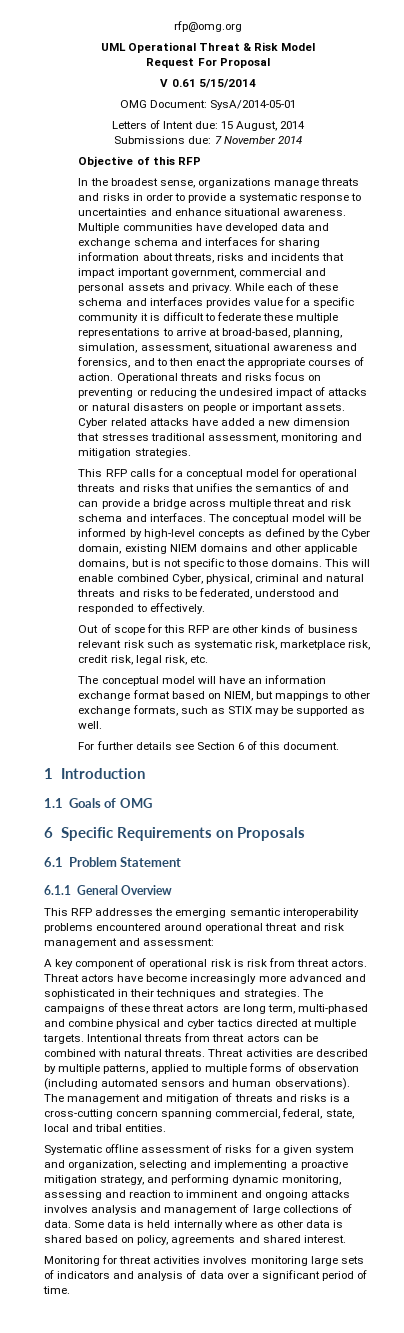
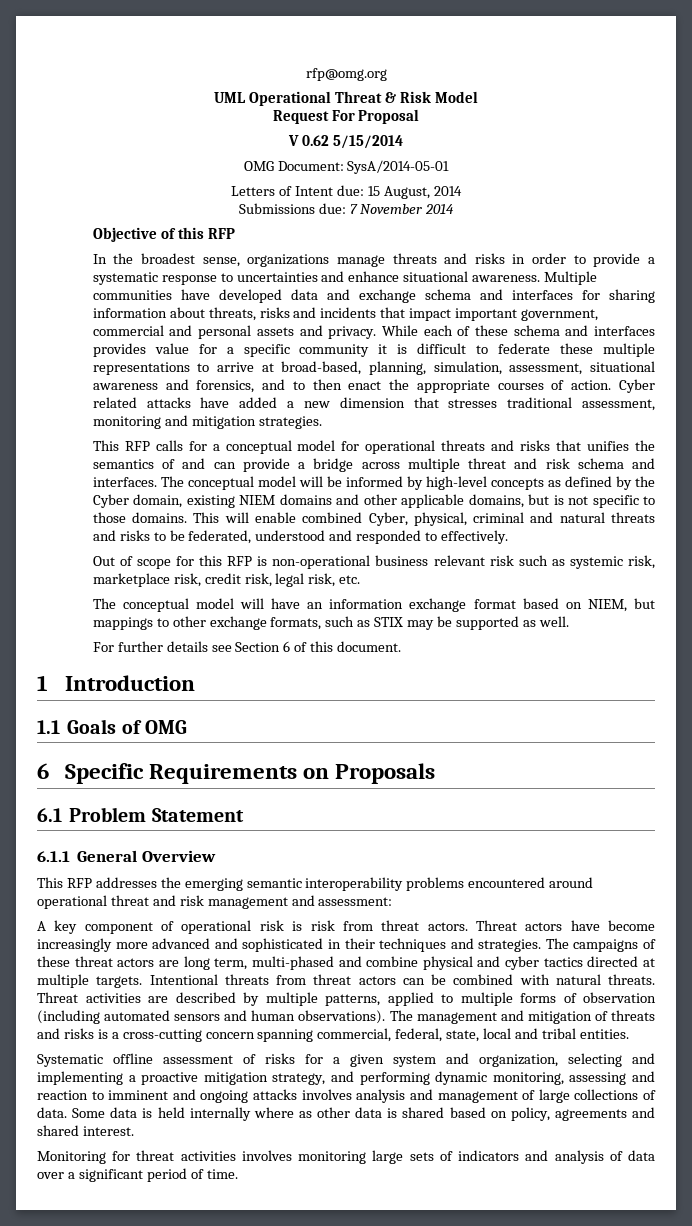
- V 0.61 5/15/2014
+ V 0.62 5/15/2014
- Operational threats and risks focus on preventing or reducing the undesired impact of attacks or natural disasters on people or important assets.
- Out of scope for this RFP are other kinds of business relevant risk such as systematic risk, marketplace risk, credit risk, legal risk, etc.
+ Out of scope for this RFP is non-operational business relevant risk such as systemic risk, marketplace risk, credit risk, legal risk, etc.

